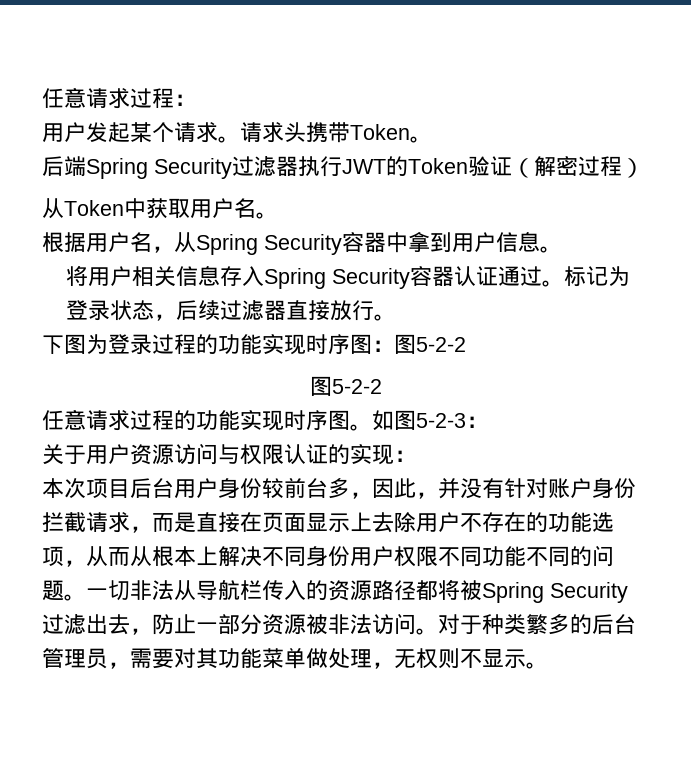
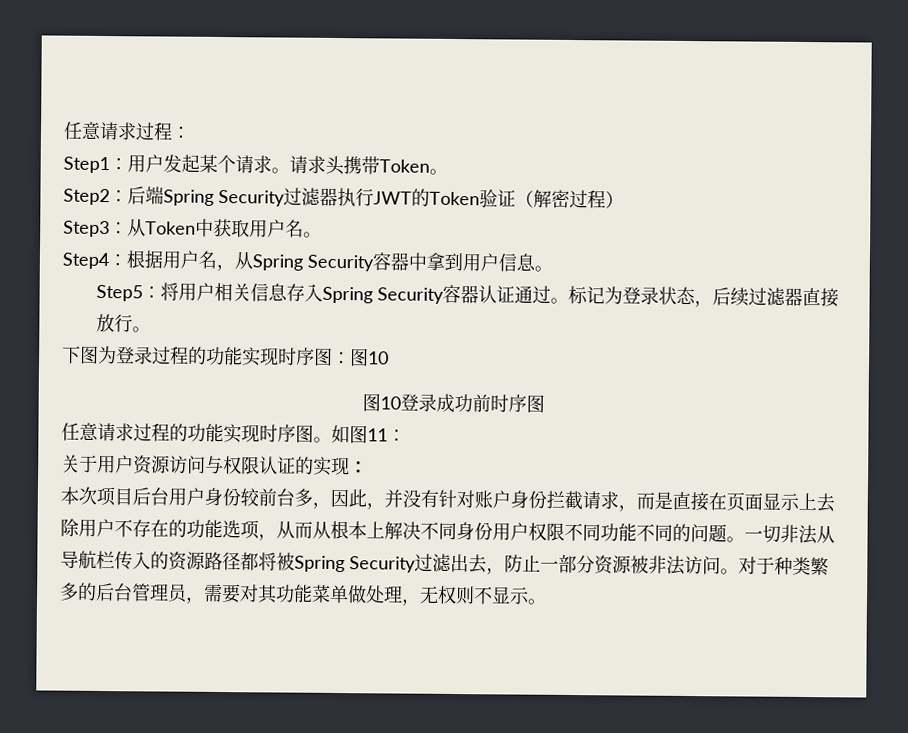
- 用户发起某个请求。
+ Step1：用户发起某个请求。
- 后端Spring Security过滤器执行JWT的Token验证（解密过程）
+ Step2：后端Spring Security过滤器执行JWT的Token验证（解密过程）
- 从Token中获取用户名。
+ Step3：从Token中获取用户名。
- 根据用户名，从Spring Security容器中拿到用户信息。
+ Step4：根据用户名，从Spring Security容器中拿到用户信息。
- 将用户相关信息存入Spring Security容器认证通过。
+ Step5：将用户相关信息存入Spring Security容器认证通过。
- 下图为登录过程的功能实现时序图：图5-2-2
- 图5-2-2
+ 下图为登录过程的功能实现时序图：图10
+ 图10登录成功前时序图
- 如图5-2-3：
+ 如图11：

